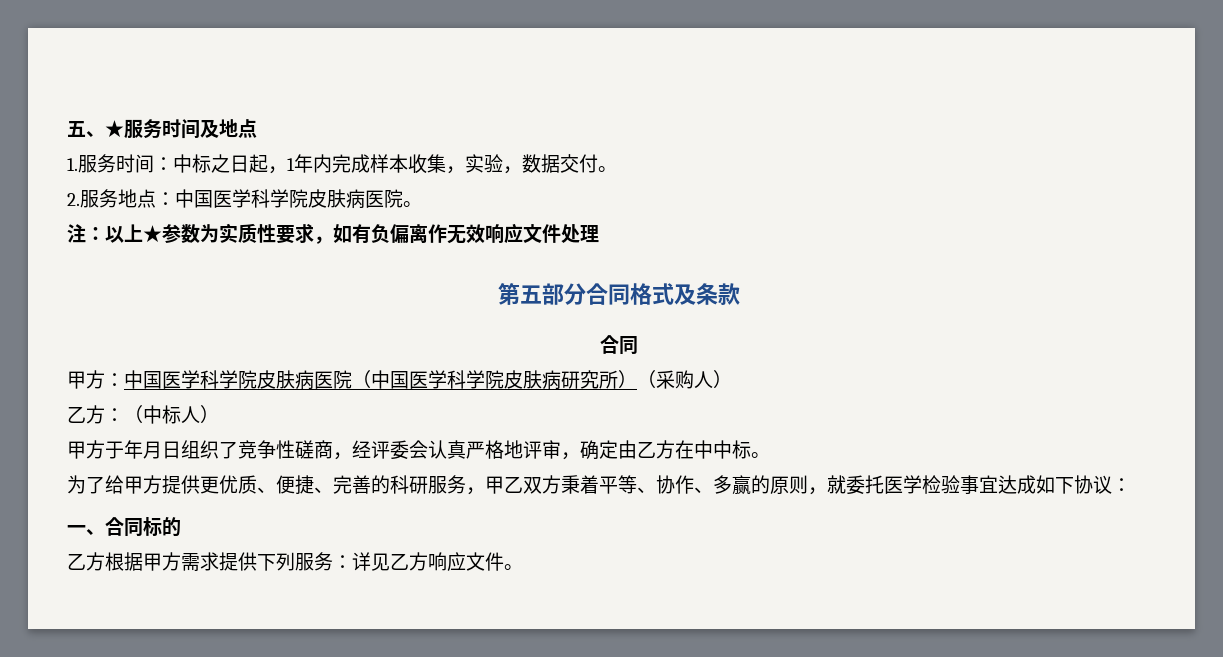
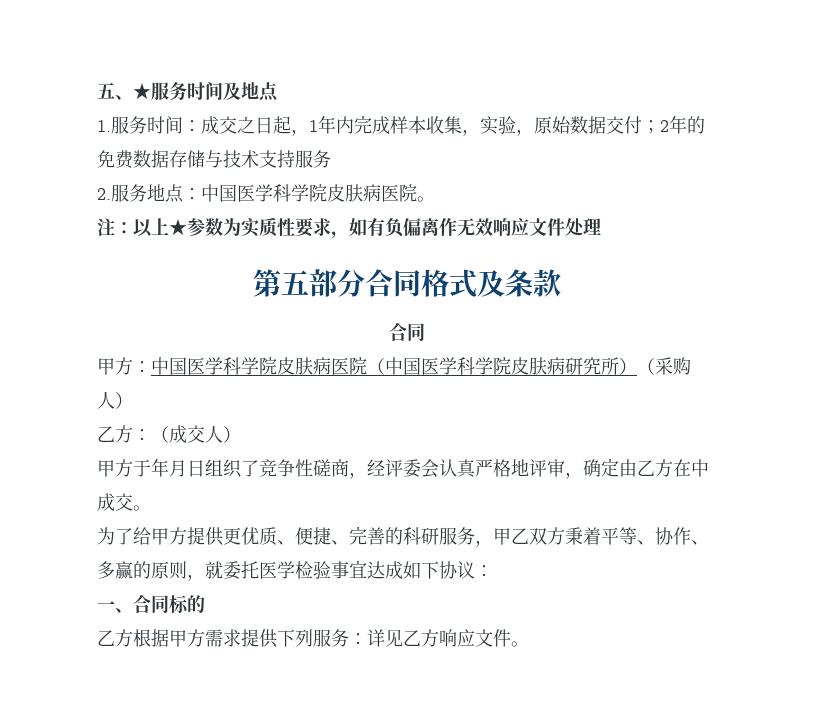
- 1.服务时间：中标之日起，1年内完成样本收集，实验，数据交付。
+ 1.服务时间：成交之日起，1年内完成样本收集，实验，原始数据交付；2年的免费数据存储与技术支持服务
- 乙方：（中标人）
+ 乙方：（成交人）
- 甲方于年月日组织了竞争性磋商，经评委会认真严格地评审，确定由乙方在中中标。
+ 甲方于年月日组织了竞争性磋商，经评委会认真严格地评审，确定由乙方在中成交。

